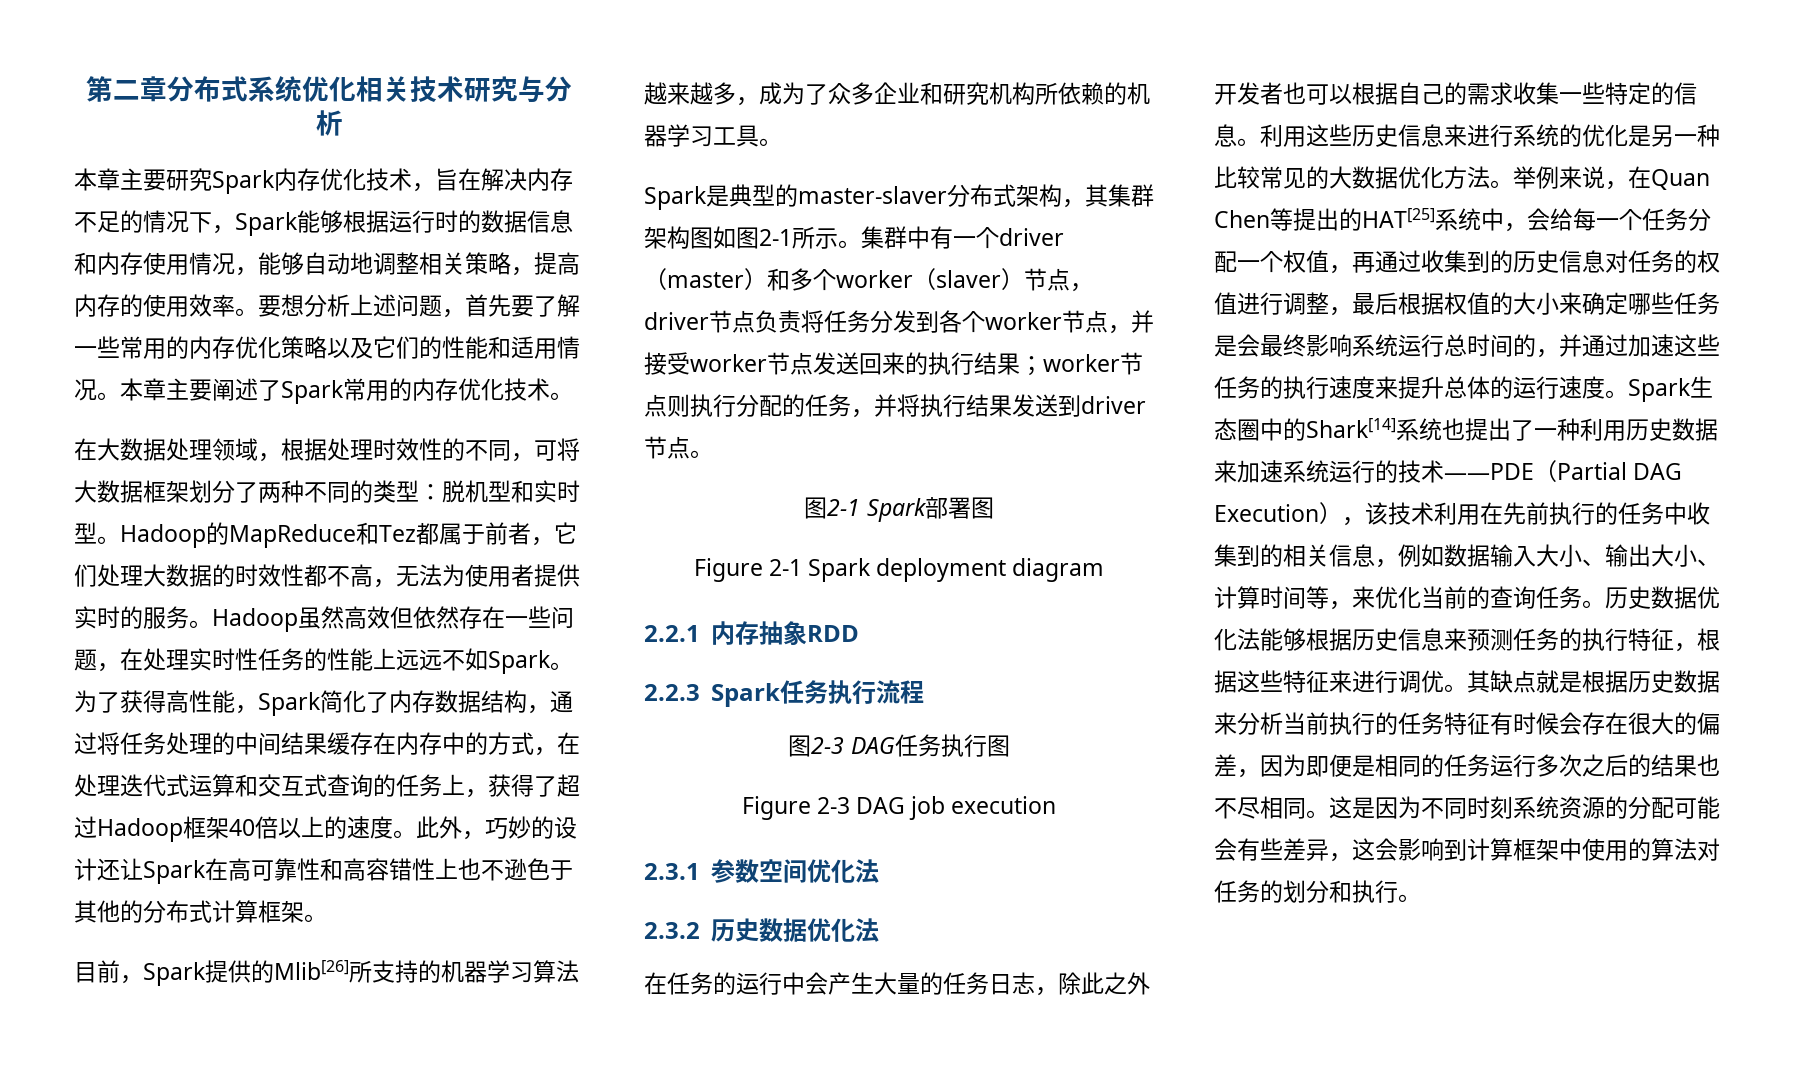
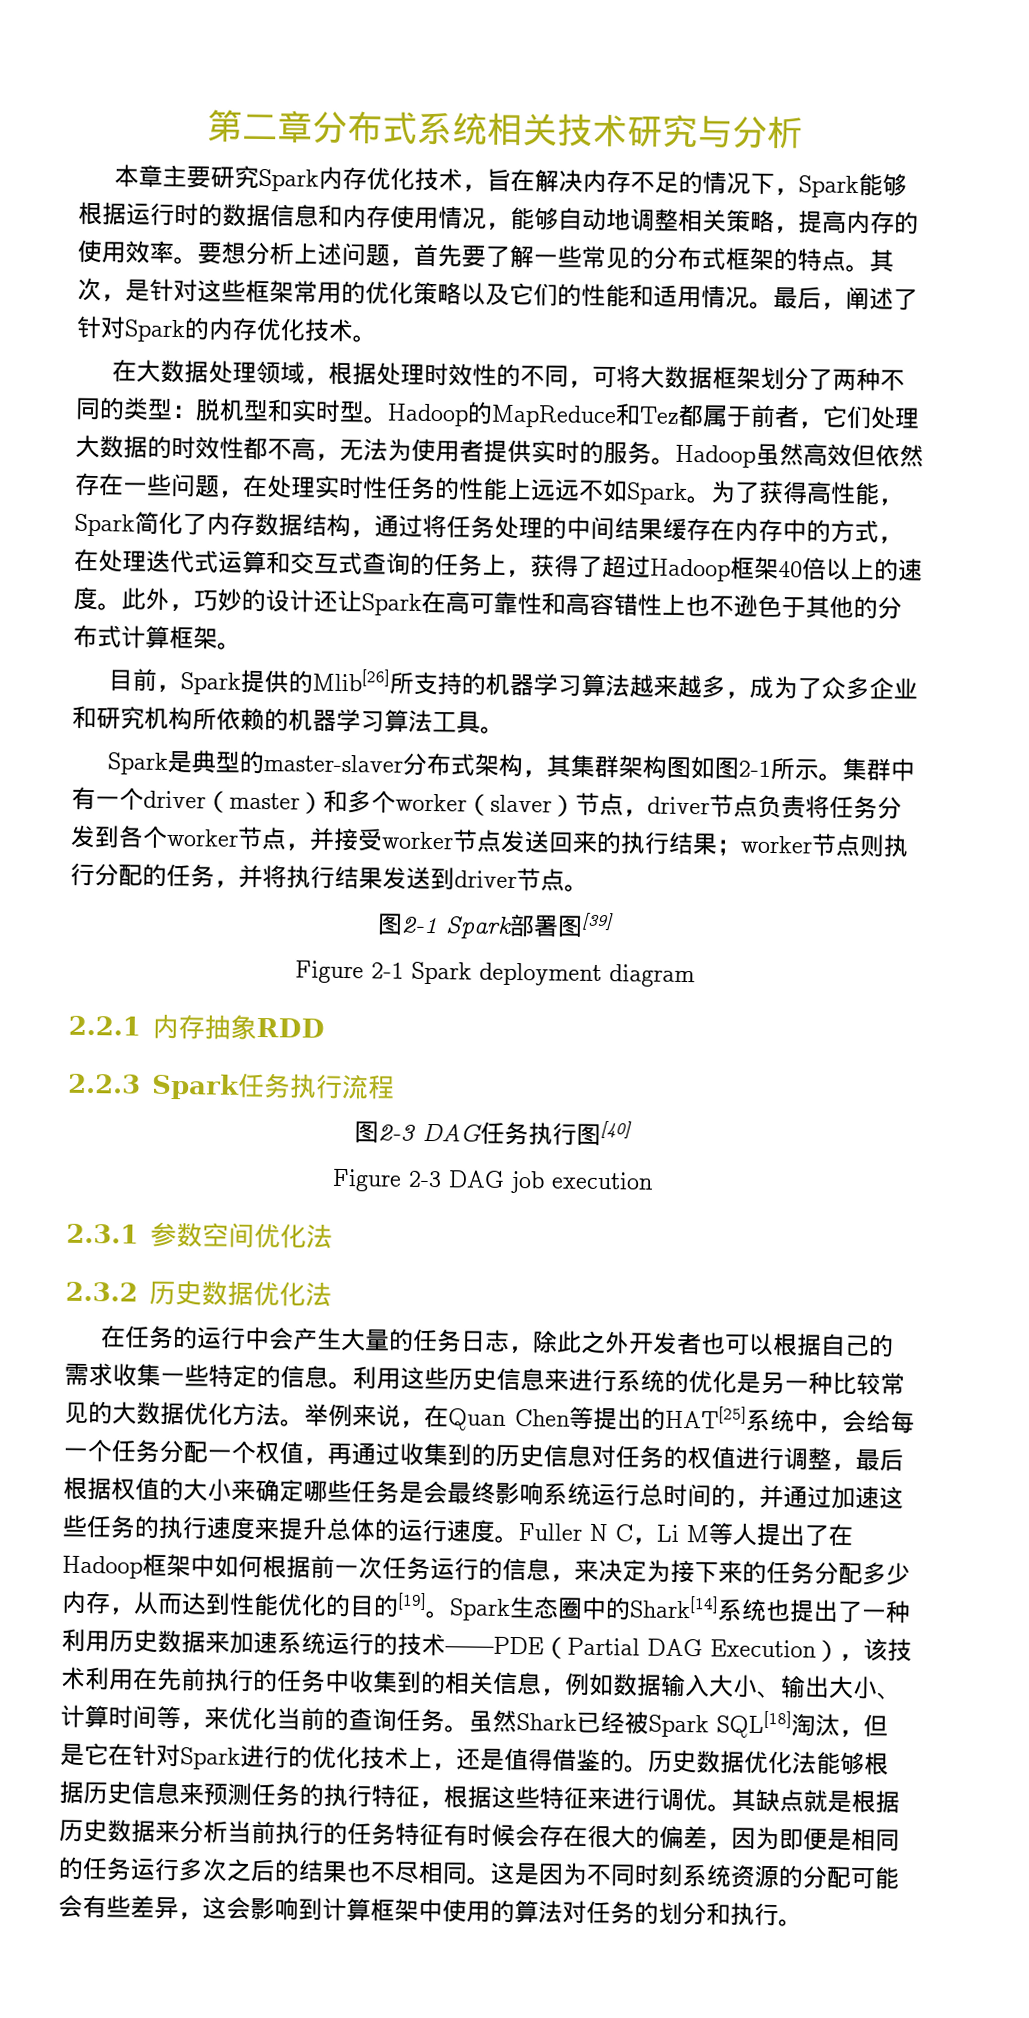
- 第二章分布式系统优化相关技术研究与分析
+ 第二章分布式系统相关技术研究与分析
- 要想分析上述问题，首先要了解一些常用的内存优化策略以及它们的性能和适用情况。
+ 要想分析上述问题，首先要了解一些常见的分布式框架的特点。其次，是针对这些框架常用的优化策略以及它们的性能和适用情况。
- 本章主要阐述了Spark常用的内存优化技术。
+ 最后，阐述了针对Spark的内存优化技术。
- 目前，Spark提供的Mlib[26]所支持的机器学习算法越来越多，成为了众多企业和研究机构所依赖的机器学习工具。
+ 目前，Spark提供的Mlib[26]所支持的机器学习算法越来越多，成为了众多企业和研究机构所依赖的机器学习算法工具。
- 图2-1 Spark部署图
+ 图2-1 Spark部署图[39]
- 图2-3 DAG任务执行图
+ 图2-3 DAG任务执行图[40]
+ Fuller N C，Li M等人提出了在Hadoop框架中如何根据前一次任务运行的信息，来决定为接下来的任务分配多少内存，从而达到性能优化的目的[19]。
+ 虽然Shark已经被Spark SQL[18]淘汰，但是它在针对Spark进行的优化技术上，还是值得借鉴的。

